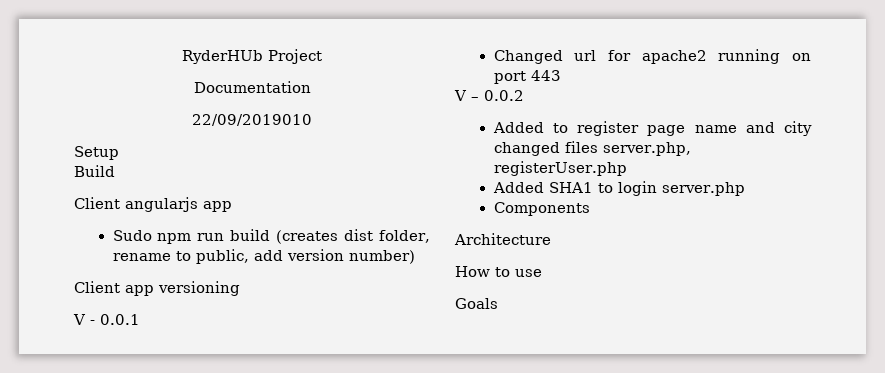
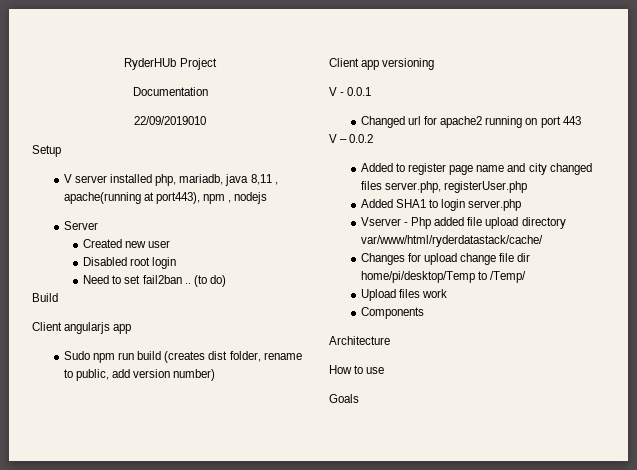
+ V server installed php, mariadb, java 8,11 , apache(running at port443), npm , nodejs
+ Server
+ Created new user
+ Disabled root login
+ Need to set fail2ban .. (to do)
+ Vserver - Php added file upload directory var/www/html/ryderdatastack/cache/
+ Changes for upload change file dir home/pi/desktop/Temp to /Temp/
+ Upload files work

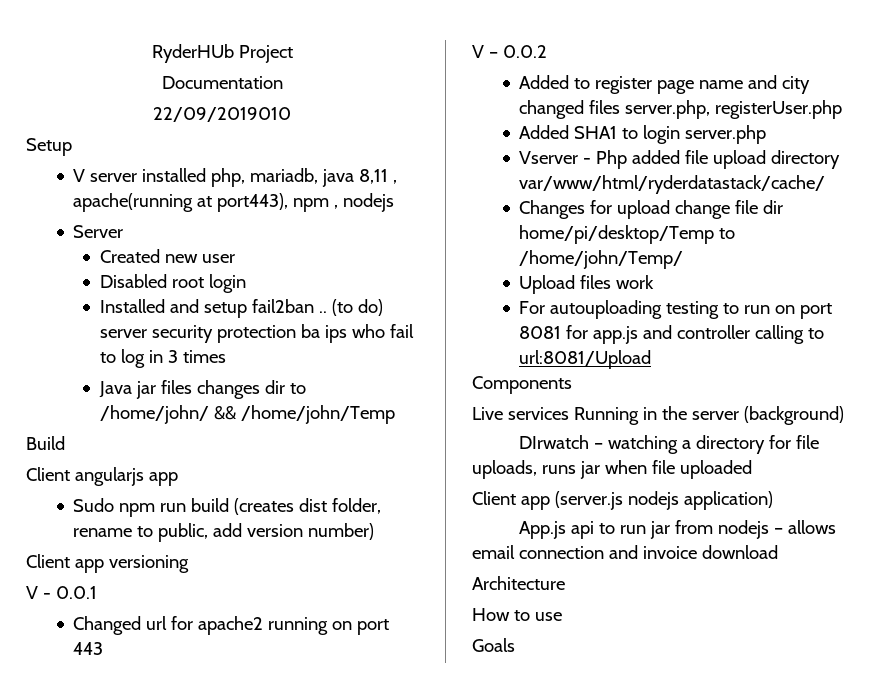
- Need to set fail2ban ..
+ Installed and setup fail2ban ..
- (to do)
+ (to do) server security protection ba ips who fail to log in 3 times
+ Java jar files changes dir to /home/john/ && /home/john/Temp
- Changes for upload change file dir home/pi/desktop/Temp to /Temp/
+ Changes for upload change file dir home/pi/desktop/Temp to /home/john/Temp/
+ For autouploading testing to run on port 8081 for app.js and controller calling to url:8081/Upload
  Components
+ Live services Running in the server (background)
+ DIrwatch – watching a directory for file uploads, runs jar when file uploaded
+ Client app (server.js nodejs application)
+ App.js api to run jar from nodejs – allows email connection and invoice download

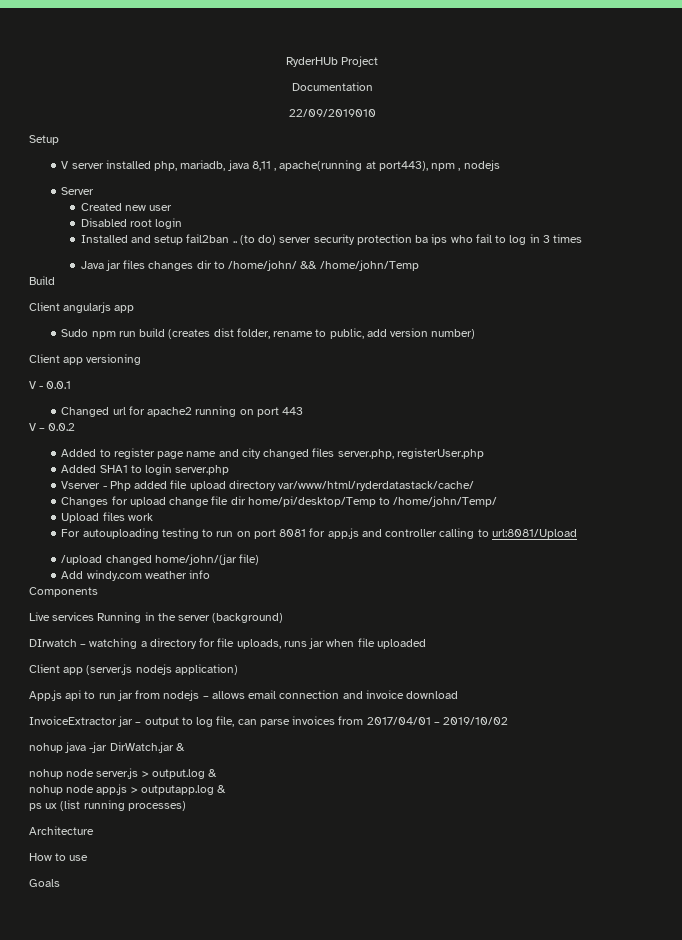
+ /upload changed home/john/(jar file)
+ Add windy.com weather info
+ InvoiceExtractor jar – output to log file, can parse invoices from 2017/04/01 – 2019/10/02
+ nohup java -jar DirWatch.jar &
+ nohup node server.js > output.log &
+ nohup node app.js > outputapp.log &
+ ps ux (list running processes)

